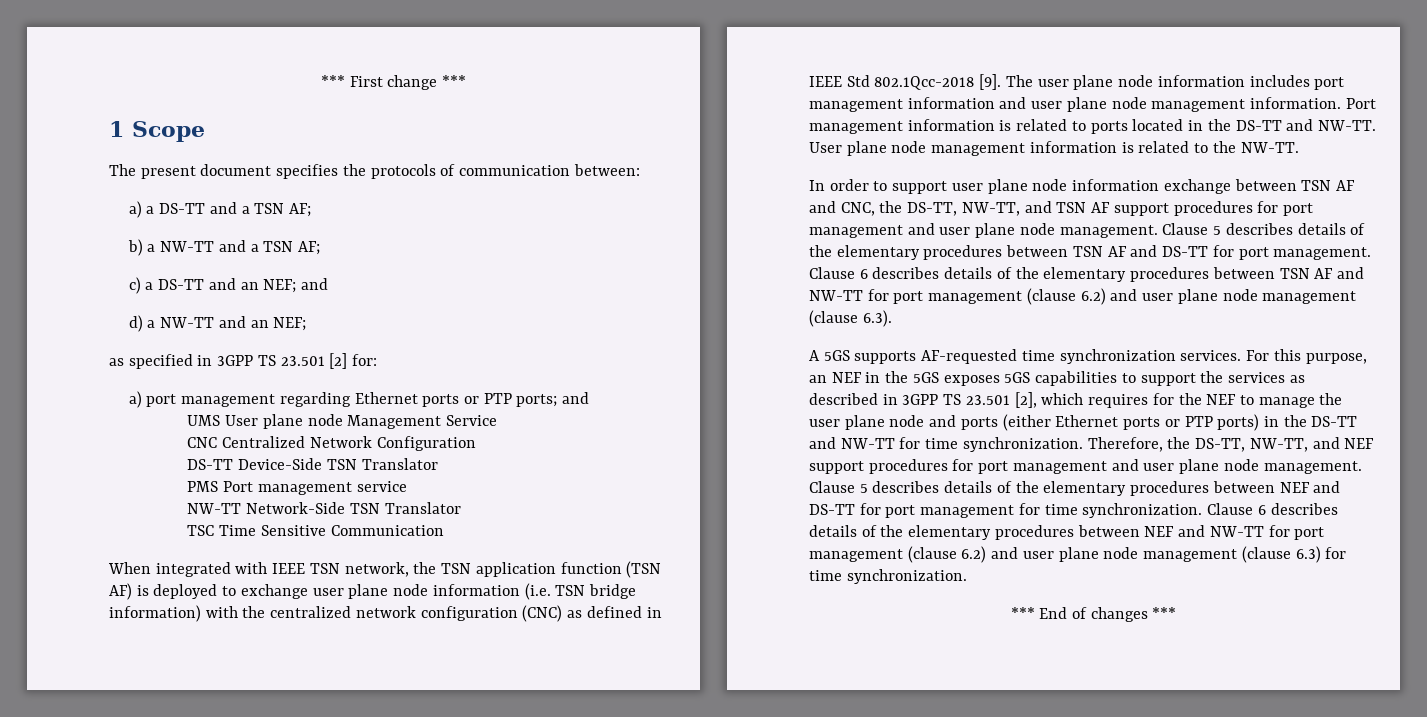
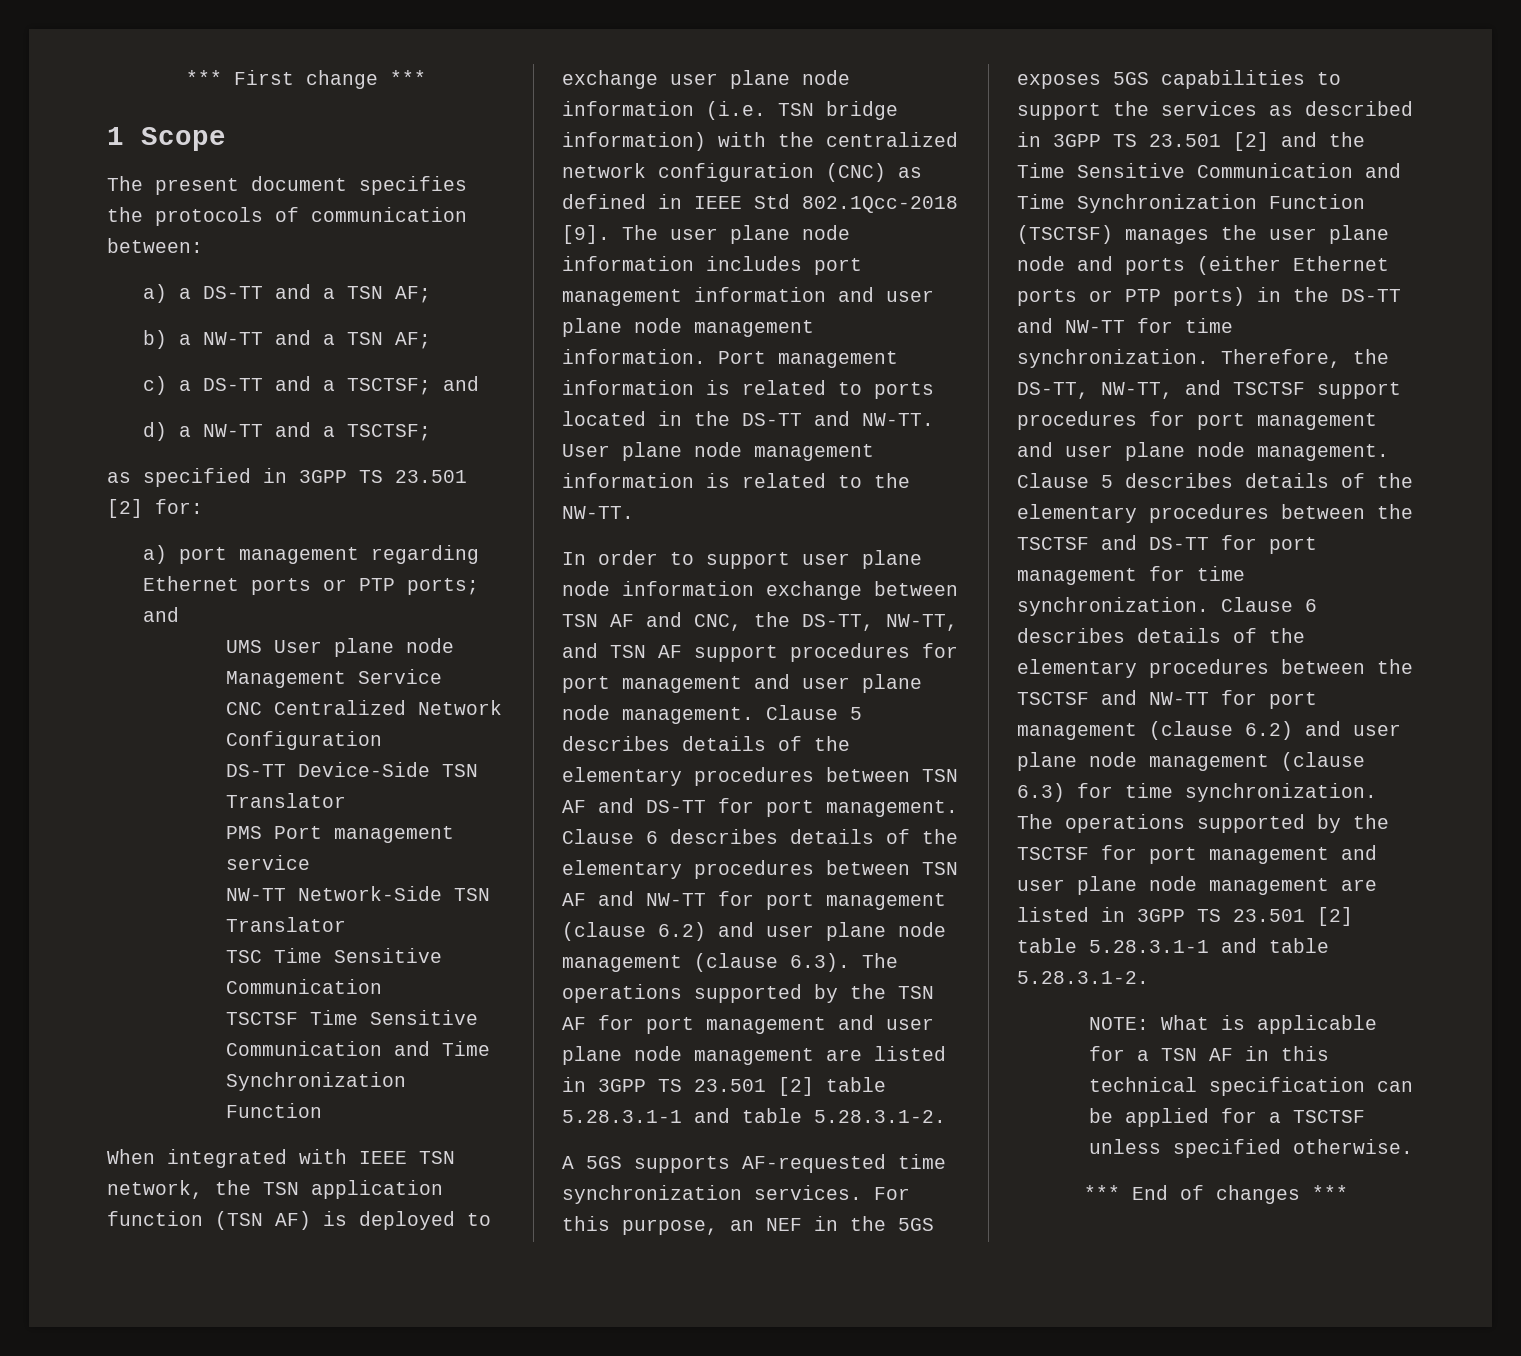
- c) a DS-TT and an NEF; and
+ c) a DS-TT and a TSCTSF; and
- d) a NW-TT and an NEF;
+ d) a NW-TT and a TSCTSF;
+ TSCTSF Time Sensitive Communication and Time Synchronization Function
- Clause 6 describes details of the elementary procedures between TSN AF and NW-TT for port management (clause 6.2) and user plane node management (clause 6.3).
+ Clause 6 describes details of the elementary procedures between TSN AF and NW-TT for port management (clause 6.2) and user plane node management (clause 6.3). The operations supported by the TSN AF for port management and user plane node management are listed in 3GPP TS 23.501 [2] table 5.28.3.1-1 and table 5.28.3.1-2.
- For this purpose, an NEF in the 5GS exposes 5GS capabilities to support the services as described in 3GPP TS 23.501 [2], which requires for the NEF to manage the user plane node and ports (either Ethernet ports or PTP ports) in the DS-TT and NW-TT for time synchronization.
+ For this purpose, an NEF in the 5GS exposes 5GS capabilities to support the services as described in 3GPP TS 23.501 [2] and the Time Sensitive Communication and Time Synchronization Function (TSCTSF) manages the user plane node and ports (either Ethernet ports or PTP ports) in the DS-TT and NW-TT for time synchronization.
- Therefore, the DS-TT, NW-TT, and NEF support procedures for port management and user plane node management.
+ Therefore, the DS-TT, NW-TT, and TSCTSF support procedures for port management and user plane node management.
- Clause 5 describes details of the elementary procedures between NEF and DS-TT for port management for time synchronization.
+ Clause 5 describes details of the elementary procedures between the TSCTSF and DS-TT for port management for time synchronization.
- Clause 6 describes details of the elementary procedures between NEF and NW-TT for port management (clause 6.2) and user plane node management (clause 6.3) for time synchronization.
+ Clause 6 describes details of the elementary procedures between the TSCTSF and NW-TT for port management (clause 6.2) and user plane node management (clause 6.3) for time synchronization. The operations supported by the TSCTSF for port management and user plane node management are listed in 3GPP TS 23.501 [2] table 5.28.3.1-1 and table 5.28.3.1-2.
+ NOTE: What is applicable for a TSN AF in this technical specification can be applied for a TSCTSF unless specified otherwise.

